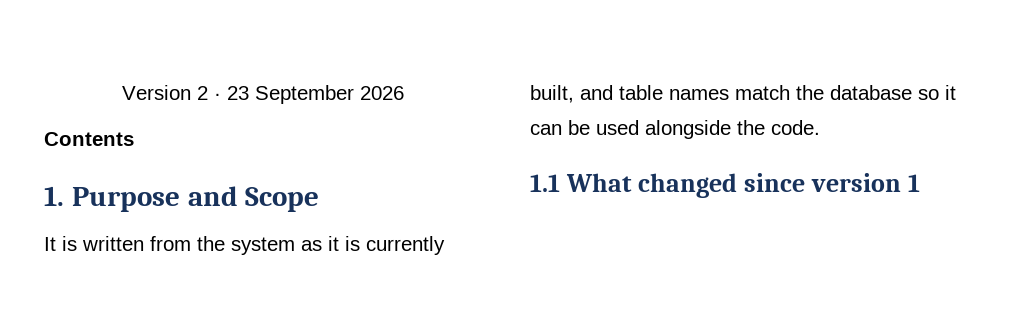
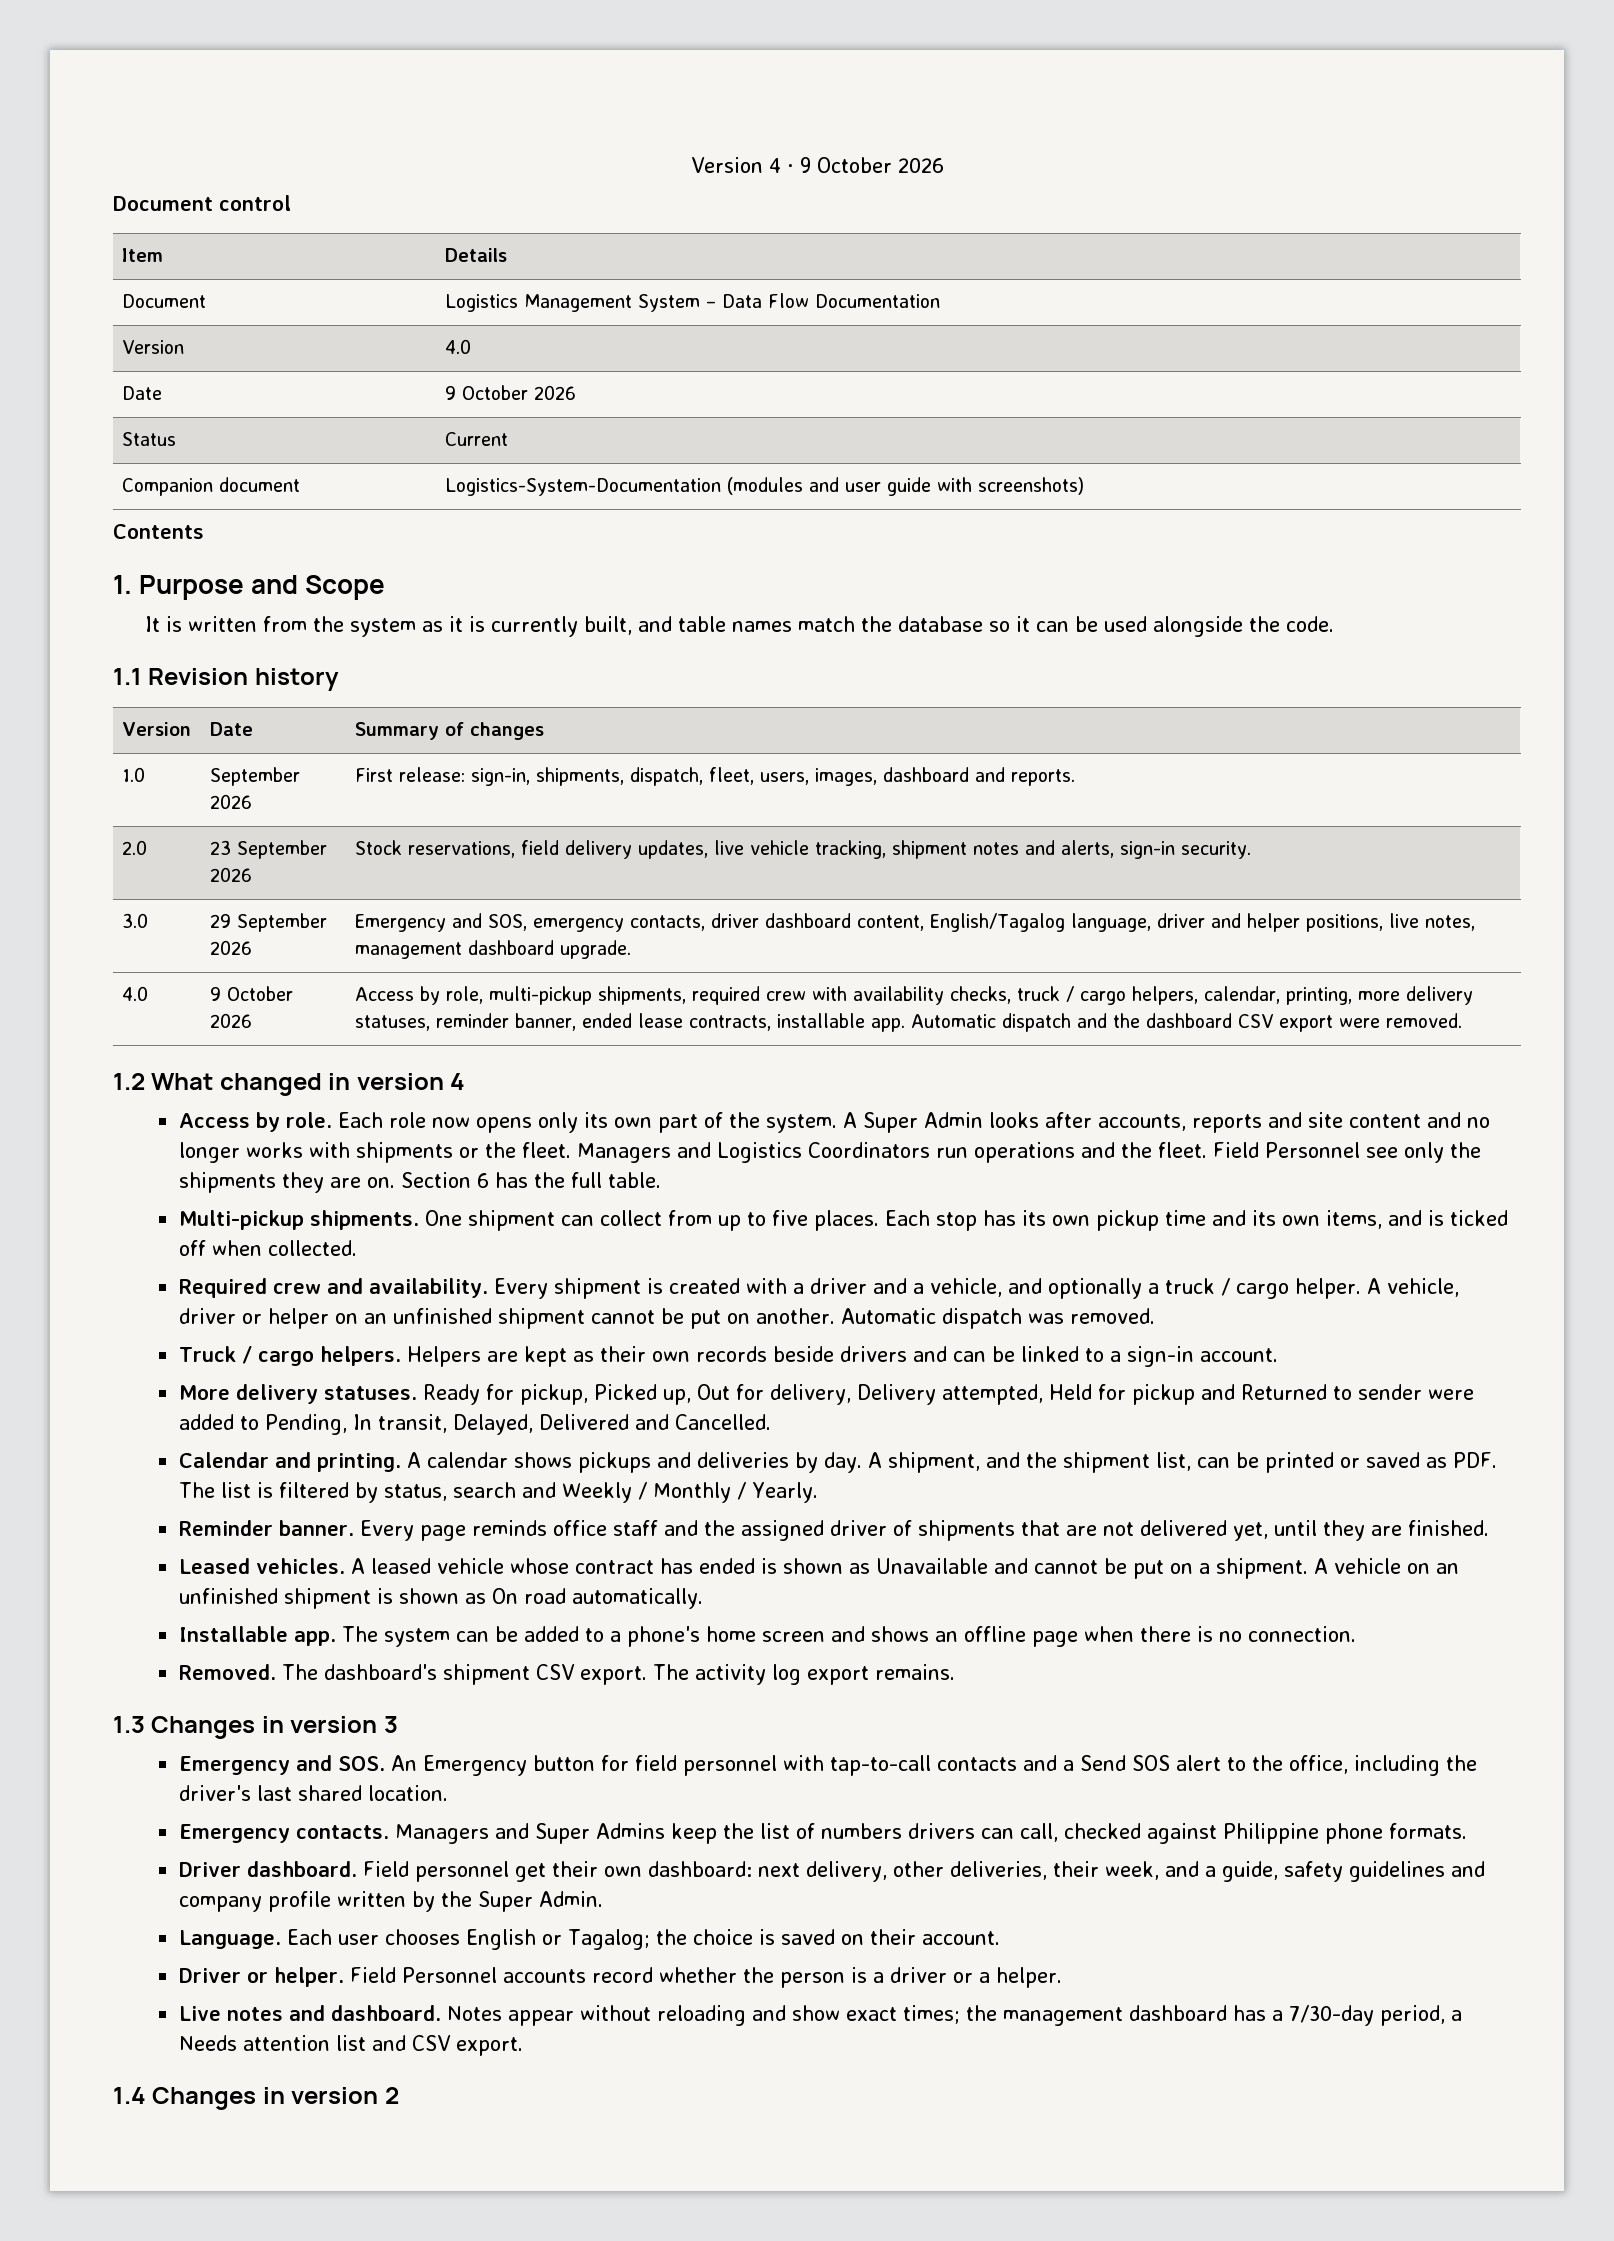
- Version 2 · 23 September 2026
+ Version 4 · 9 October 2026
+ Document control
+ Item | Details
+ Document | Logistics Management System – Data Flow Documentation
+ Version | 4.0
+ Date | 9 October 2026
+ Status | Current
+ Companion document | Logistics-System-Documentation (modules and user guide with screenshots)
- 1.1 What changed since version 1
+ 1.1 Revision history
+ Version | Date | Summary of changes
+ 1.0 | September 2026 | First release: sign-in, shipments, dispatch, fleet, users, images, dashboard and reports.
+ 2.0 | 23 September 2026 | Stock reservations, field delivery updates, live vehicle tracking, shipment notes and alerts, sign-in security.
+ 3.0 | 29 September 2026 | Emergency and SOS, emergency contacts, driver dashboard content, English/Tagalog language, driver and helper positions, live notes, management dashboard upgrade.
+ 4.0 | 9 October 2026 | Access by role, multi-pickup shipments, required crew with availability checks, truck / cargo helpers, calendar, printing, more delivery statuses, reminder banner, ended lease contracts, installable app. Automatic dispatch and the dashboard CSV export were removed.
+ 1.2 What changed in version 4
+ Access by role. Each role now opens only its own part of the system. A Super Admin looks after accounts, reports and site content and no longer works with shipments or the fleet. Managers and Logistics Coordinators run operations and the fleet. Field Personnel see only the shipments they are on. Section 6 has the full table.
+ Multi-pickup shipments. One shipment can collect from up to five places. Each stop has its own pickup time and its own items, and is ticked off when collected.
+ Required crew and availability. Every shipment is created with a driver and a vehicle, and optionally a truck / cargo helper. A vehicle, driver or helper on an unfinished shipment cannot be put on another. Automatic dispatch was removed.
+ Truck / cargo helpers. Helpers are kept as their own records beside drivers and can be linked to a sign-in account.
+ More delivery statuses. Ready for pickup, Picked up, Out for delivery, Delivery attempted, Held for pickup and Returned to sender were added to Pending, In transit, Delayed, Delivered and Cancelled.
+ Calendar and printing. A calendar shows pickups and deliveries by day. A shipment, and the shipment list, can be printed or saved as PDF. The list is filtered by status, search and Weekly / Monthly / Yearly.
+ Reminder banner. Every page reminds office staff and the assigned driver of shipments that are not delivered yet, until they are finished.
+ Leased vehicles. A leased vehicle whose contract has ended is shown as Unavailable and cannot be put on a shipment. A vehicle on an unfinished shipment is shown as On road automatically.
+ Installable app. The system can be added to a phone's home screen and shows an offline page when there is no connection.
+ Removed. The dashboard's shipment CSV export. The activity log export remains.
+ 1.3 Changes in version 3
+ Emergency and SOS. An Emergency button for field personnel with tap-to-call contacts and a Send SOS alert to the office, including the driver's last shared location.
+ Emergency contacts. Managers and Super Admins keep the list of numbers drivers can call, checked against Philippine phone formats.
+ Driver dashboard. Field personnel get their own dashboard: next delivery, other deliveries, their week, and a guide, safety guidelines and company profile written by the Super Admin.
+ Language. Each user chooses English or Tagalog; the choice is saved on their account.
+ Driver or helper. Field Personnel accounts record whether the person is a driver or a helper.
+ Live notes and dashboard. Notes appear without reloading and show exact times; the management dashboard has a 7/30-day period, a Needs attention list and CSV export.
+ 1.4 Changes in version 2

